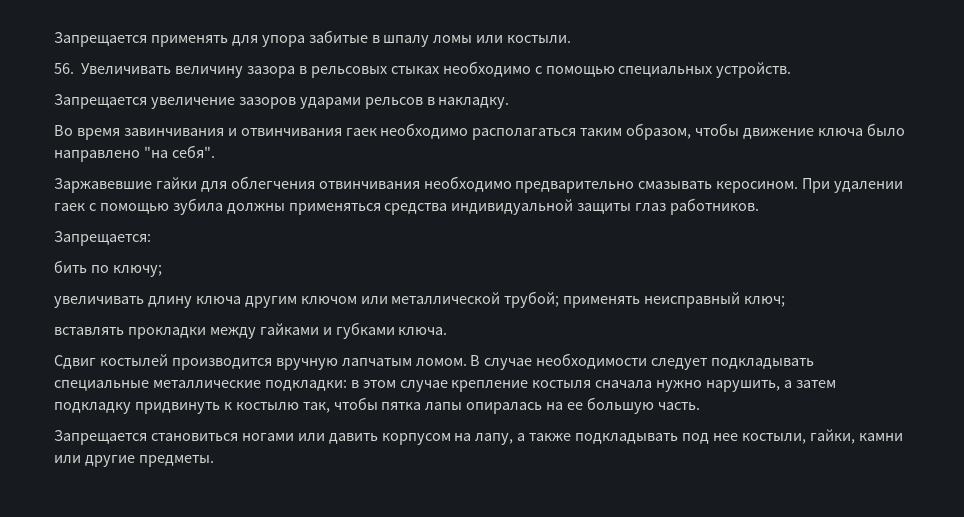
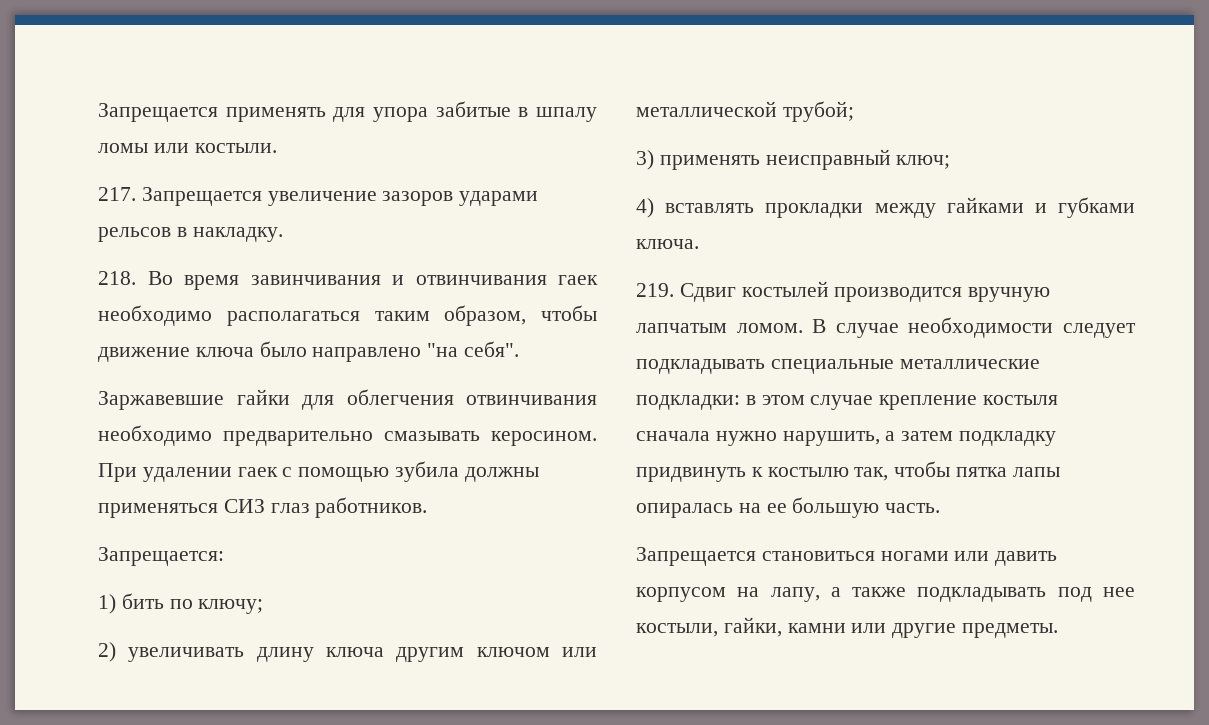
- 56. Увеличивать величину зазора в рельсовых стыках необходимо с помощью специальных устройств.
- Запрещается увеличение зазоров ударами рельсов в накладку.
+ 217. Запрещается увеличение зазоров ударами рельсов в накладку.
- Во время завинчивания и отвинчивания гаек необходимо располагаться таким образом, чтобы движение ключа было направлено "на себя".
+ 218. Во время завинчивания и отвинчивания гаек необходимо располагаться таким образом, чтобы движение ключа было направлено "на себя".
- При удалении гаек с помощью зубила должны применяться средства индивидуальной защиты глаз работников.
+ При удалении гаек с помощью зубила должны применяться СИЗ глаз работников.
- бить по ключу;
+ 1) бить по ключу;
- увеличивать длину ключа другим ключом или металлической трубой; применять неисправный ключ;
+ 2) увеличивать длину ключа другим ключом или металлической трубой;
+ 3) применять неисправный ключ;
- вставлять прокладки между гайками и губками ключа.
+ 4) вставлять прокладки между гайками и губками ключа.
- Сдвиг костылей производится вручную лапчатым ломом.
+ 219. Сдвиг костылей производится вручную лапчатым ломом.

